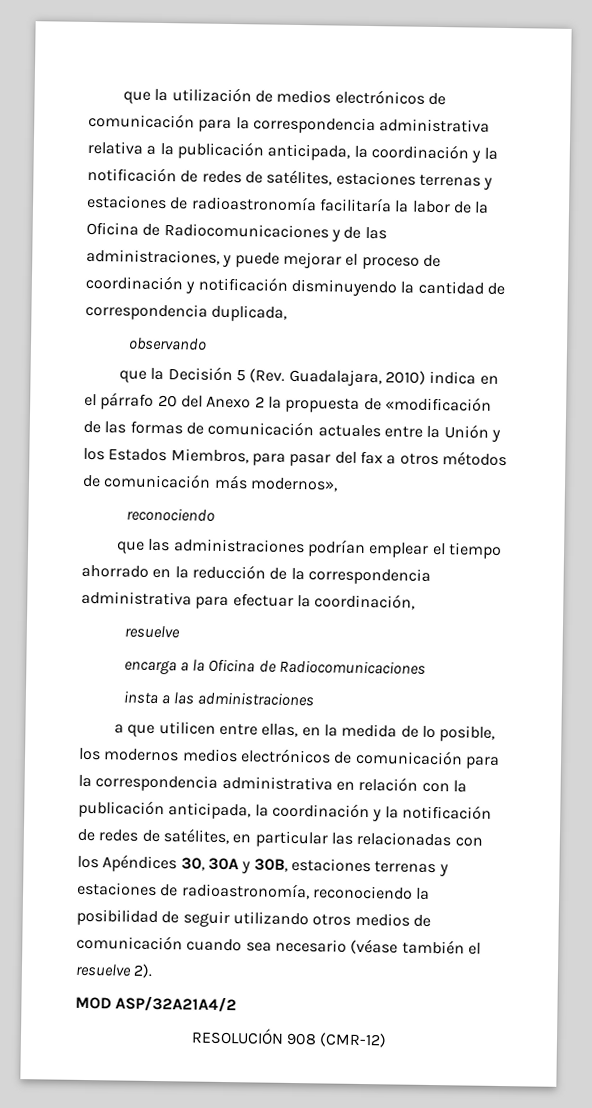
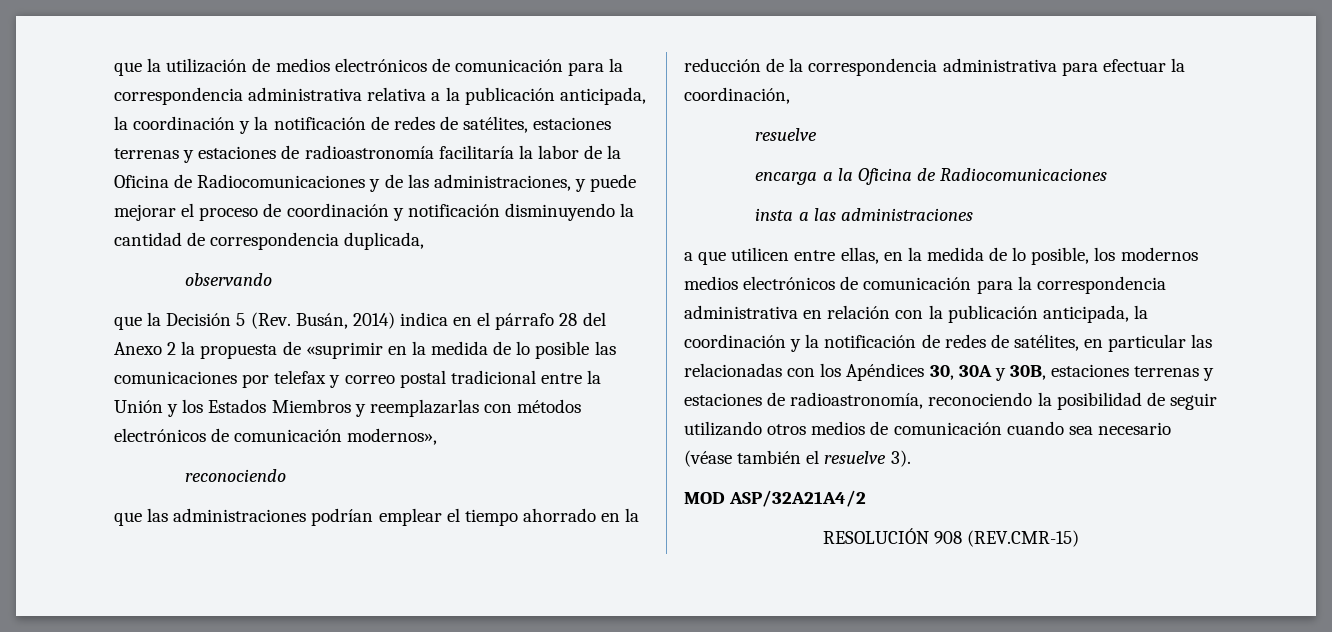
- que la Decisión 5 (Rev. Guadalajara, 2010) indica en el párrafo 20 del Anexo 2 la propuesta de «modificación de las formas de comunicación actuales entre la Unión y los Estados Miembros, para pasar del fax a otros métodos de comunicación más modernos»,
+ que la Decisión 5 (Rev. Busán, 2014) indica en el párrafo 28 del Anexo 2 la propuesta de «suprimir en la medida de lo posible las comunicaciones por telefax y correo postal tradicional entre la Unión y los Estados Miembros y reemplazarlas con métodos electrónicos de comunicación modernos»,
- a que utilicen entre ellas, en la medida de lo posible, los modernos medios electrónicos de comunicación para la correspondencia administrativa en relación con la publicación anticipada, la coordinación y la notificación de redes de satélites, en particular las relacionadas con los Apéndices 30, 30A y 30B, estaciones terrenas y estaciones de radioastronomía, reconociendo la posibilidad de seguir utilizando otros medios de comunicación cuando sea necesario (véase también el resuelve 2).
+ a que utilicen entre ellas, en la medida de lo posible, los modernos medios electrónicos de comunicación para la correspondencia administrativa en relación con la publicación anticipada, la coordinación y la notificación de redes de satélites, en particular las relacionadas con los Apéndices 30, 30A y 30B, estaciones terrenas y estaciones de radioastronomía, reconociendo la posibilidad de seguir utilizando otros medios de comunicación cuando sea necesario (véase también el resuelve 3).
- RESOLUCIÓN 908 (CMR-12)
+ RESOLUCIÓN 908 (REV.CMR-15)

